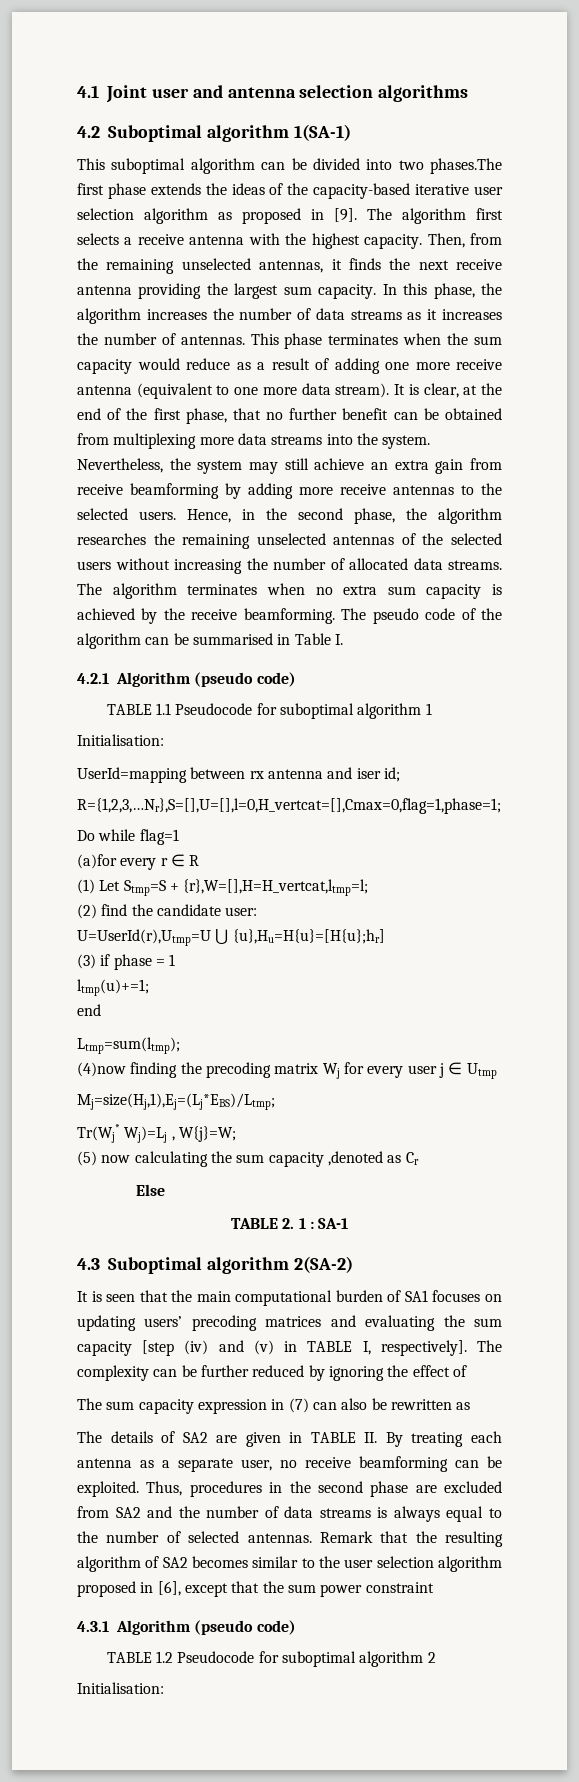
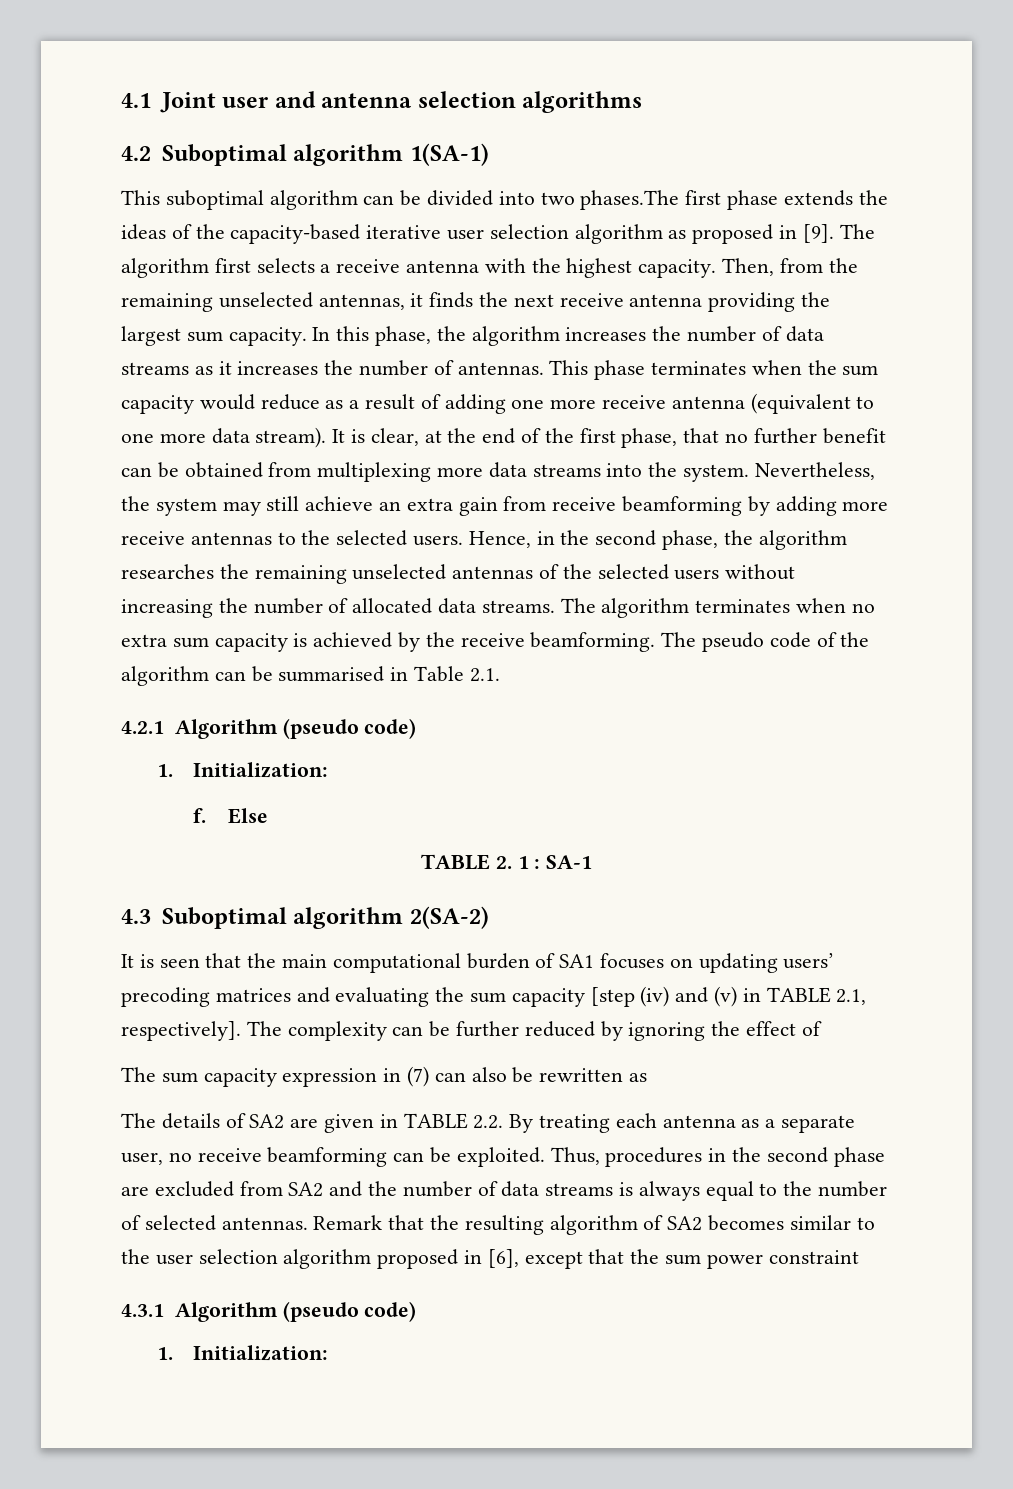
- The pseudo code of the algorithm can be summarised in Table I.
+ The pseudo code of the algorithm can be summarised in Table 2.1.
  4.2.1 Algorithm (pseudo code)
- TABLE 1.1 Pseudocode for suboptimal algorithm 1
- Initialisation:
- UserId=mapping between rx antenna and iser id;
- R={1,2,3,…Nr},S=[],U=[],l=0,H_vertcat=[],Cmax=0,flag=1,phase=1;
- Do while flag=1
- (a)for every r ∈ R
- (1) Let Stmp=S + {r},W=[],H=H_vertcat,ltmp=l;
- (2) find the candidate user:
- U=UserId(r),Utmp=U ⋃ {u},Hu=H{u}=[H{u};hr]
- (3) if phase = 1
- ltmp(u)+=1;
- end
- Ltmp=sum(ltmp);
- (4)now finding the precoding matrix Wj for every user j ∈ Utmp
- Mj=size(Hj,1),Ej=(Lj*EBS)/Ltmp;
- Tr(Wj* Wj)=Lj , W{j}=W;
- (5) now calculating the sum capacity ,denoted as Cr
- Else
+ 1. Initialization:
+ f. Else
- It is seen that the main computational burden of SA1 focuses on updating users’ precoding matrices and evaluating the sum capacity [step (iv) and (v) in TABLE I, respectively].
+ It is seen that the main computational burden of SA1 focuses on updating users’ precoding matrices and evaluating the sum capacity [step (iv) and (v) in TABLE 2.1, respectively].
- The details of SA2 are given in TABLE II. By treating each antenna as a separate user, no receive beamforming can be exploited.
+ The details of SA2 are given in TABLE 2.2. By treating each antenna as a separate user, no receive beamforming can be exploited.
  4.3.1 Algorithm (pseudo code)
- TABLE 1.2 Pseudocode for suboptimal algorithm 2
- Initialisation:
+ 1. Initialization:

